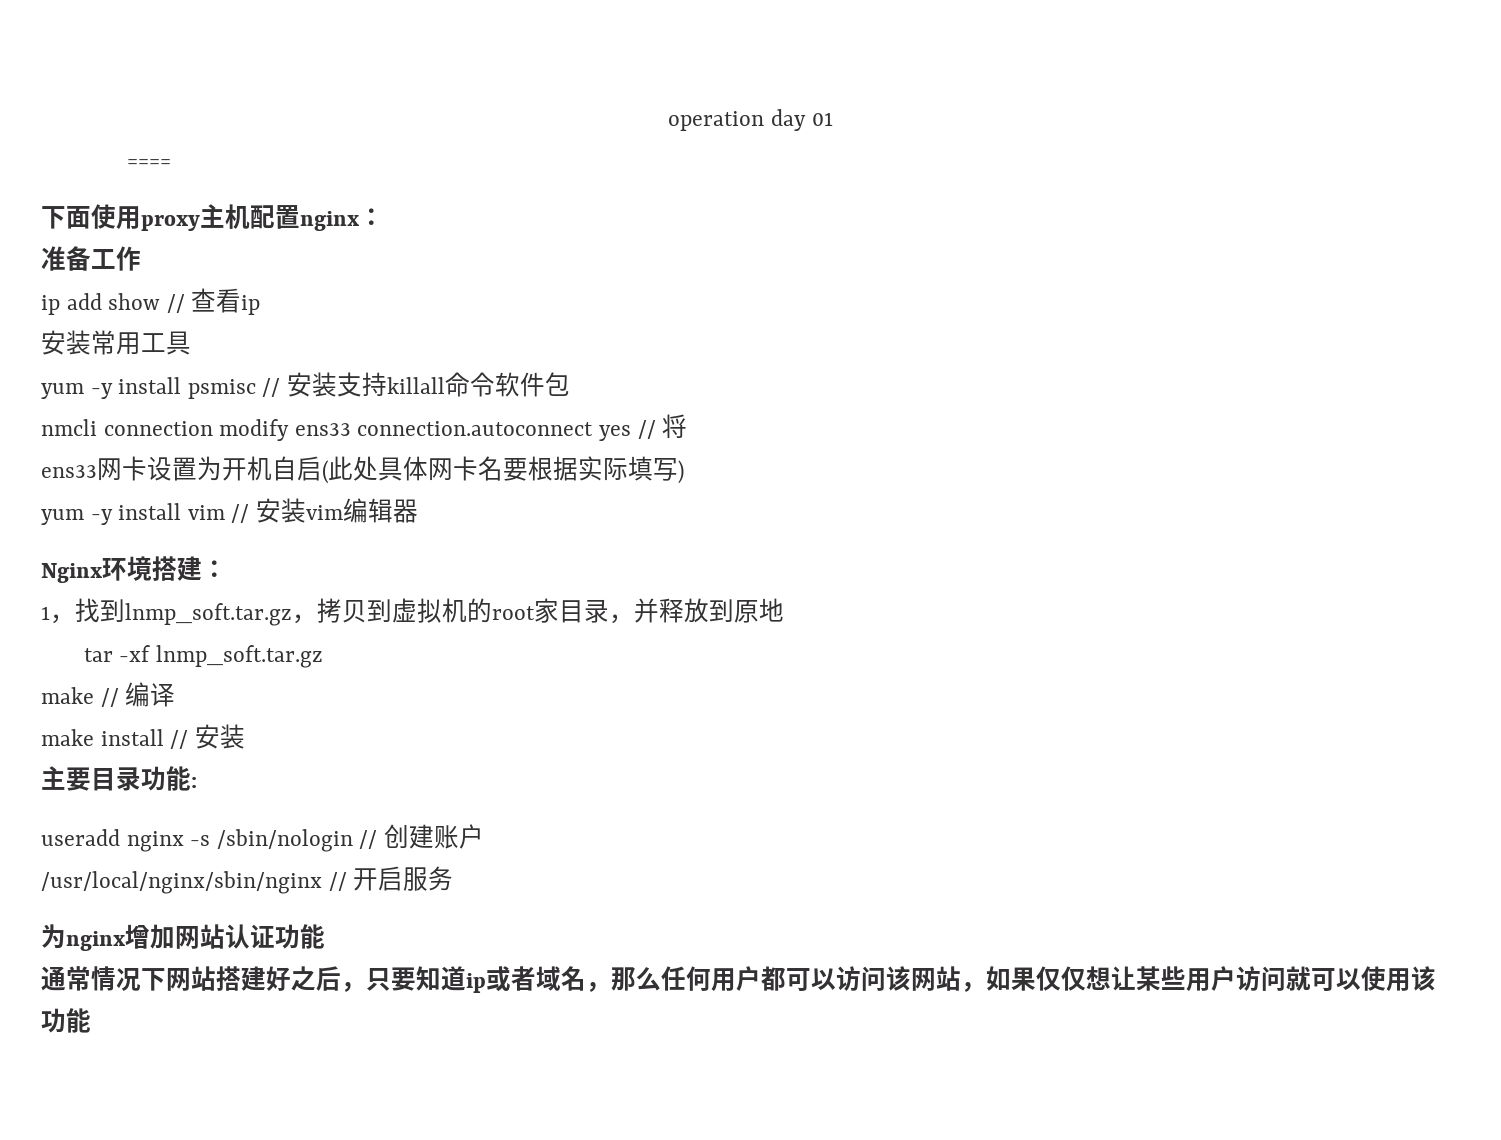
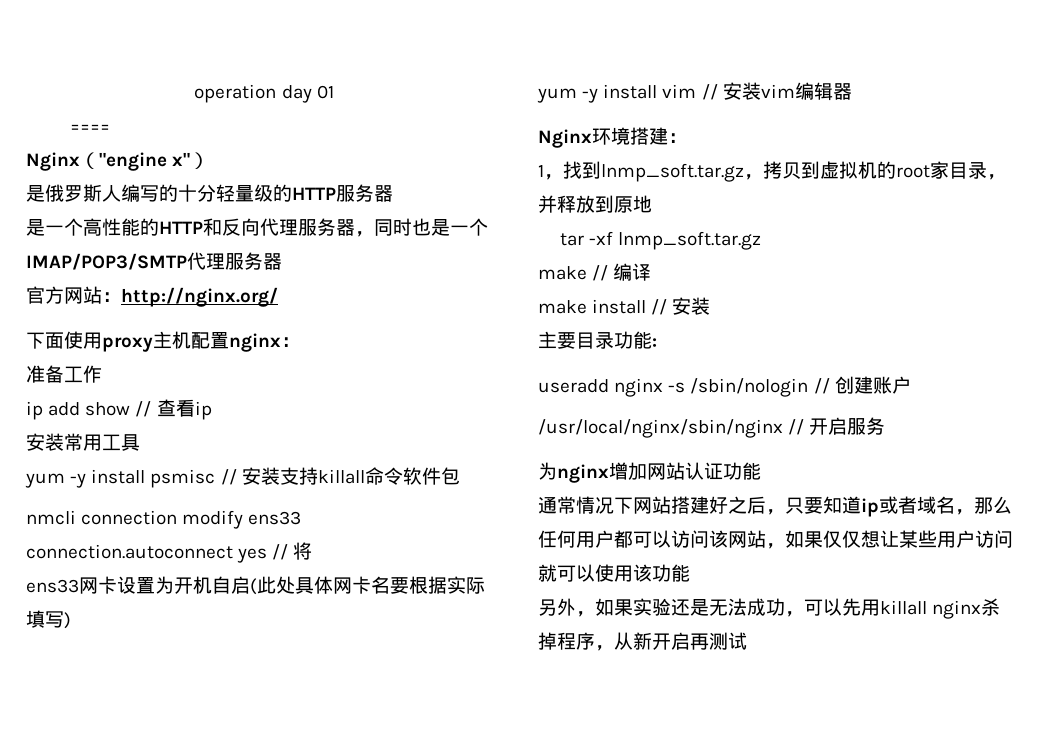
+ Nginx（"engine x"）
+ 是俄罗斯人编写的十分轻量级的HTTP服务器
+ 是一个高性能的HTTP和反向代理服务器，同时也是一个IMAP/POP3/SMTP代理服务器
+ 官方网站：http://nginx.org/
+ 另外，如果实验还是无法成功，可以先用killall nginx杀掉程序，从新开启再测试

